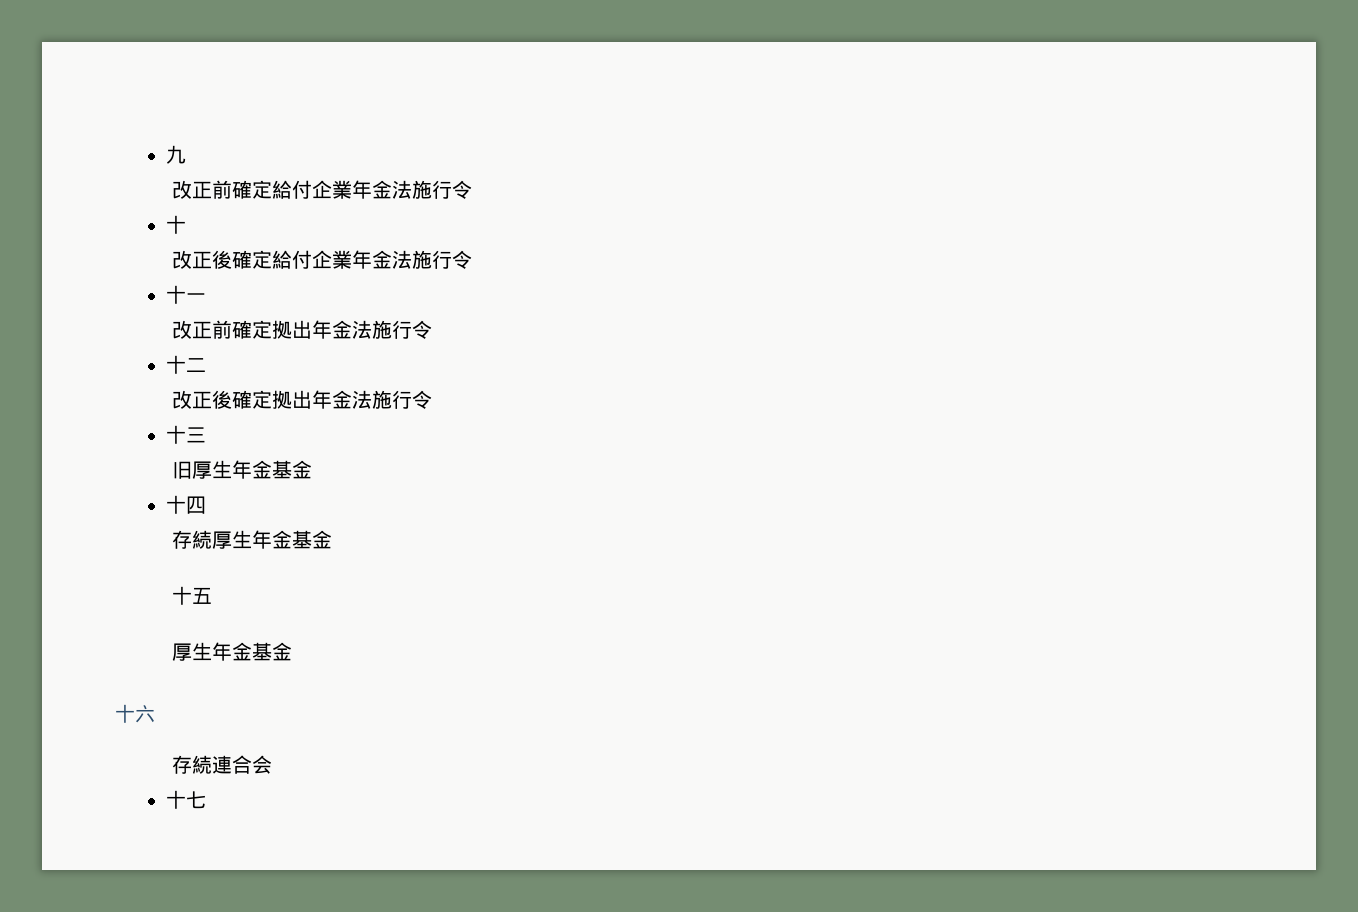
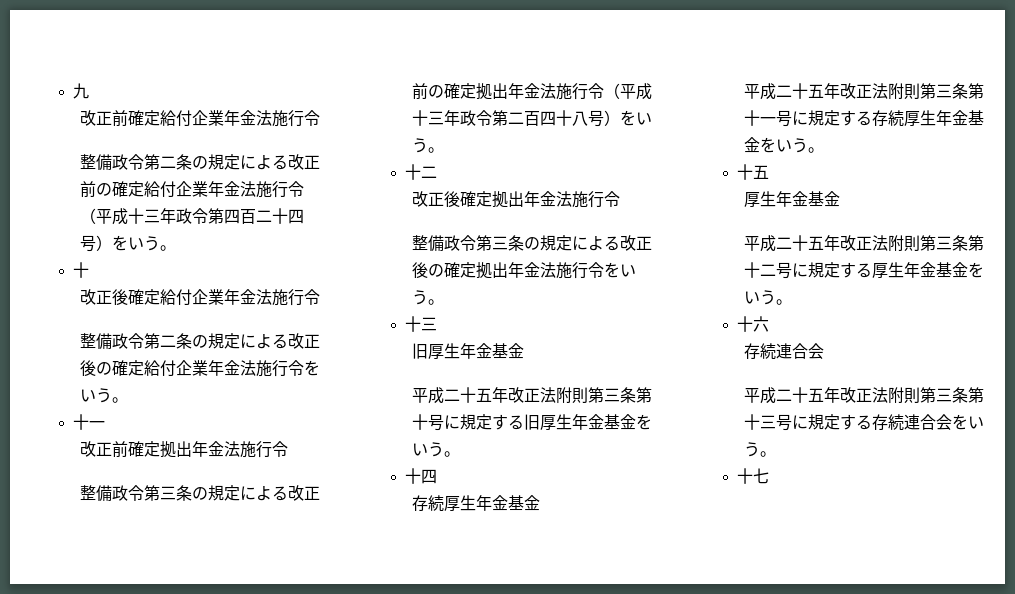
+ 整備政令第二条の規定による改正前の確定給付企業年金法施行令（平成十三年政令第四百二十四号）をいう。
+ 整備政令第二条の規定による改正後の確定給付企業年金法施行令をいう。
+ 整備政令第三条の規定による改正前の確定拠出年金法施行令（平成十三年政令第二百四十八号）をいう。
+ 整備政令第三条の規定による改正後の確定拠出年金法施行令をいう。
+ 平成二十五年改正法附則第三条第十号に規定する旧厚生年金基金をいう。
+ 平成二十五年改正法附則第三条第十一号に規定する存続厚生年金基金をいう。
  十五
  厚生年金基金
+ 平成二十五年改正法附則第三条第十二号に規定する厚生年金基金をいう。
  十六
  存続連合会
+ 平成二十五年改正法附則第三条第十三号に規定する存続連合会をいう。

